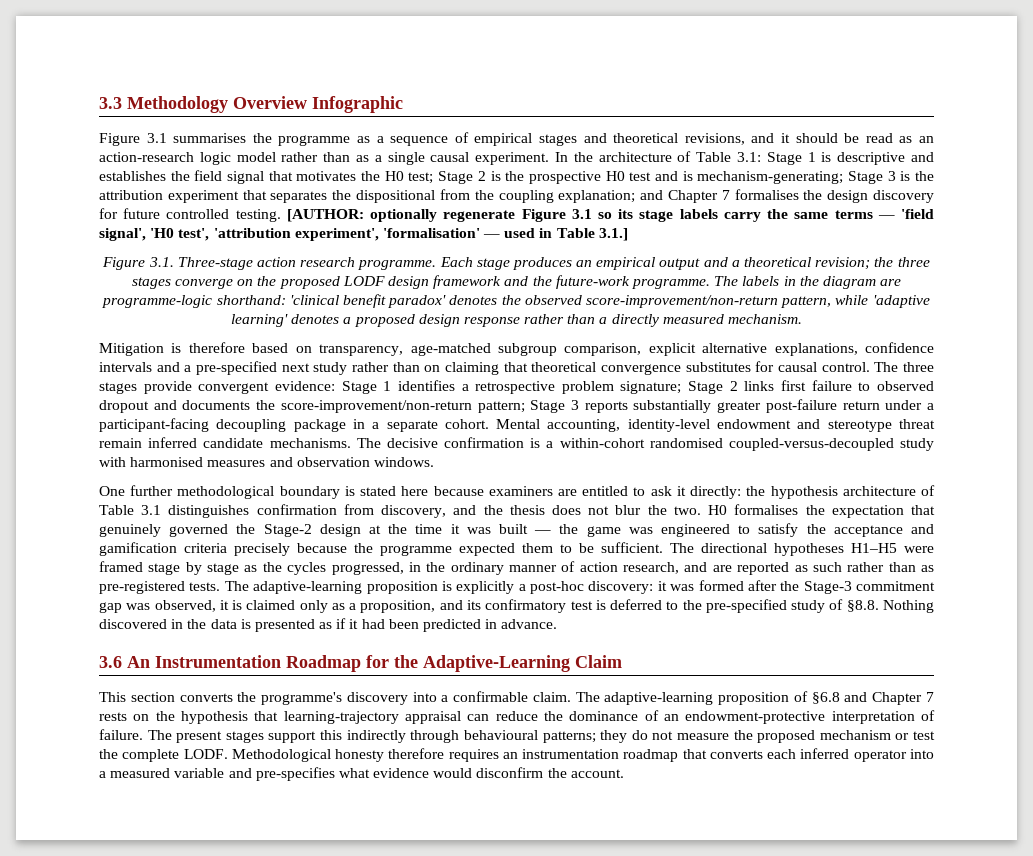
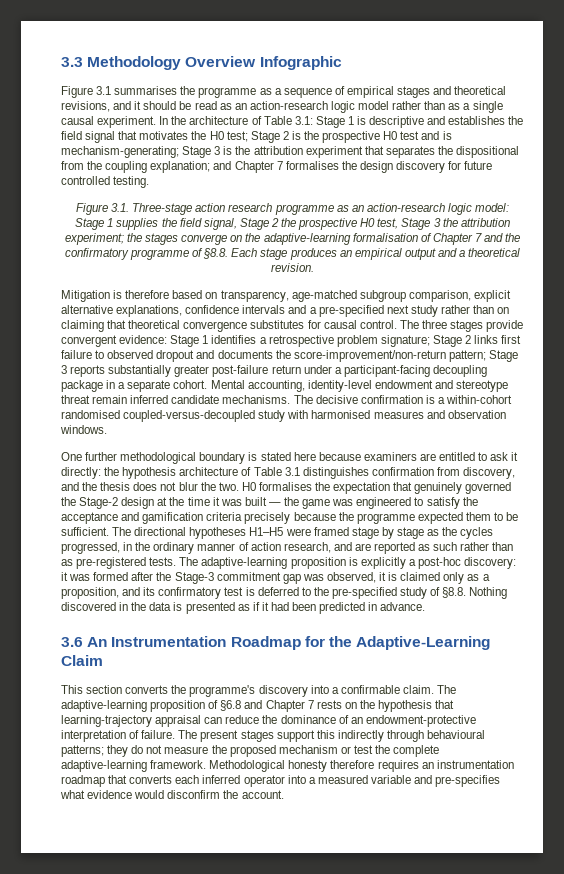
- [AUTHOR: optionally regenerate Figure 3.1 so its stage labels carry the same terms — 'field signal', 'H0 test', 'attribution experiment', 'formalisation' — used in Table 3.1.]
- Figure 3.1. Three-stage action research programme. Each stage produces an empirical output and a theoretical revision; the three stages converge on the proposed LODF design framework and the future-work programme. The labels in the diagram are programme-logic shorthand: 'clinical benefit paradox' denotes the observed score-improvement/non-return pattern, while 'adaptive learning' denotes a proposed design response rather than a directly measured mechanism.
+ Figure 3.1. Three-stage action research programme as an action-research logic model: Stage 1 supplies the field signal, Stage 2 the prospective H0 test, Stage 3 the attribution experiment; the stages converge on the adaptive-learning formalisation of Chapter 7 and the confirmatory programme of §8.8. Each stage produces an empirical output and a theoretical revision.
- The present stages support this indirectly through behavioural patterns; they do not measure the proposed mechanism or test the complete LODF.
+ The present stages support this indirectly through behavioural patterns; they do not measure the proposed mechanism or test the complete adaptive-learning framework.

